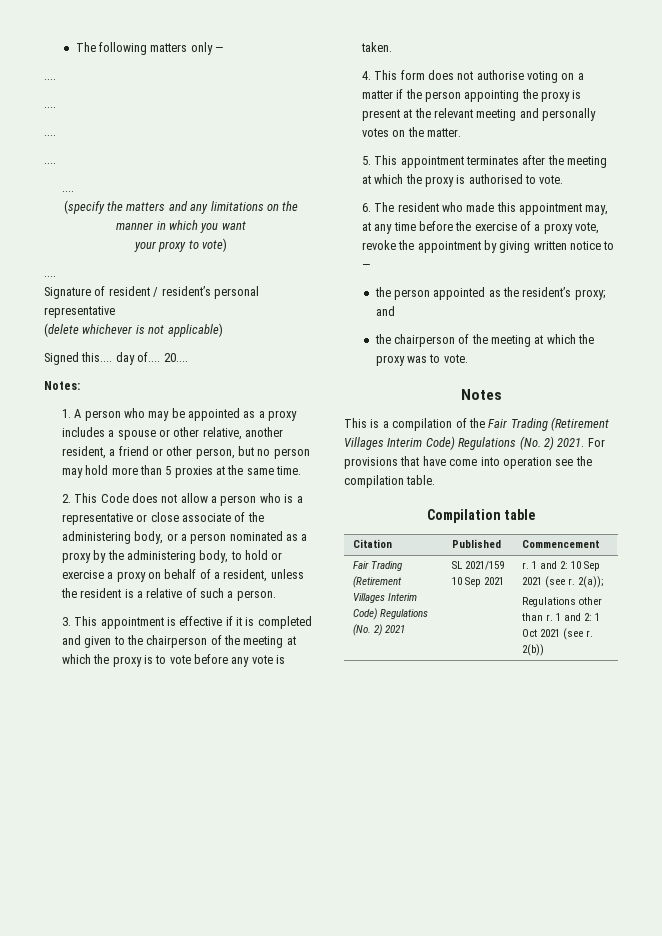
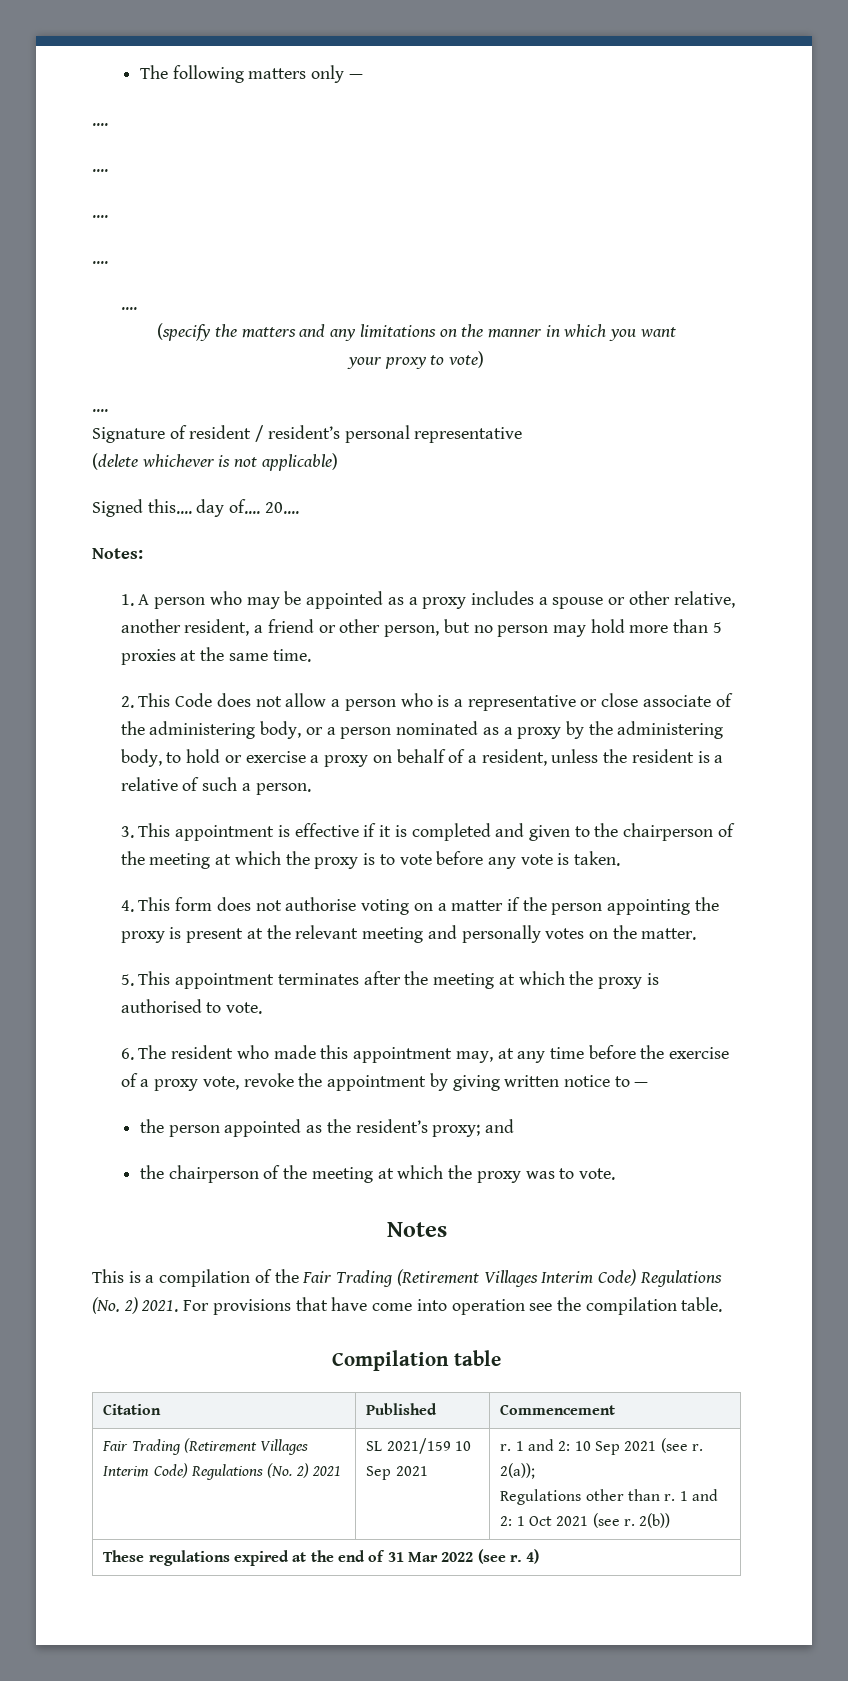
+ These regulations expired at the end of 31 Mar 2022 (see r. 4)

